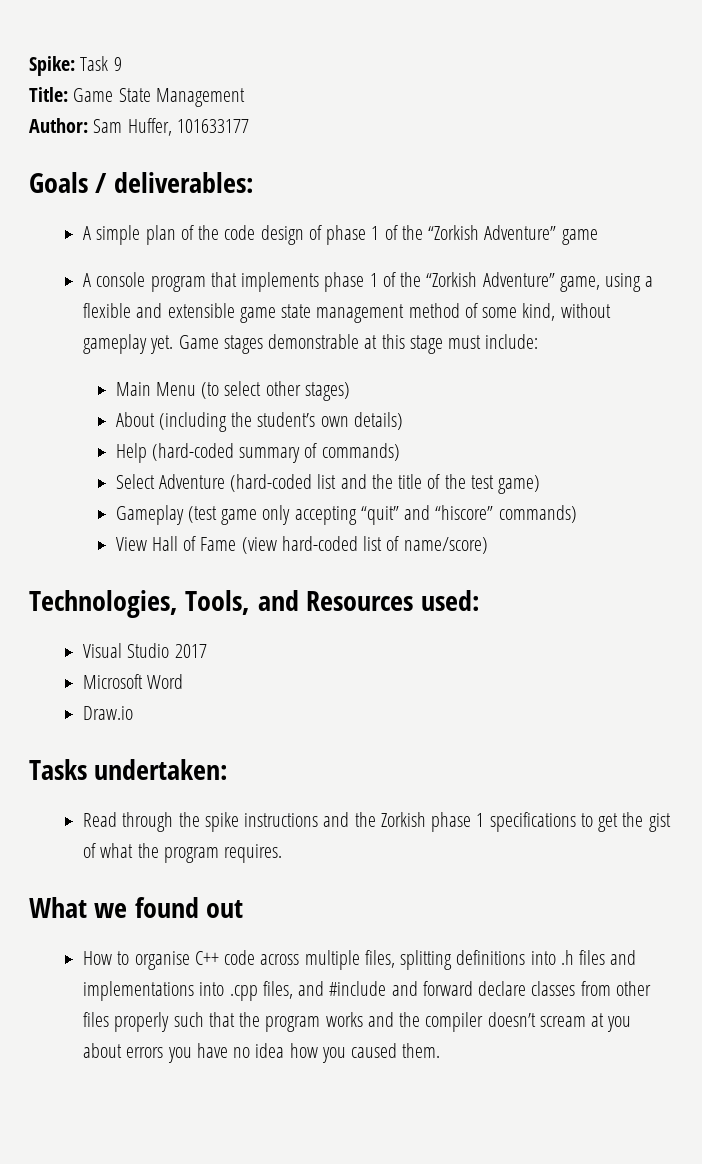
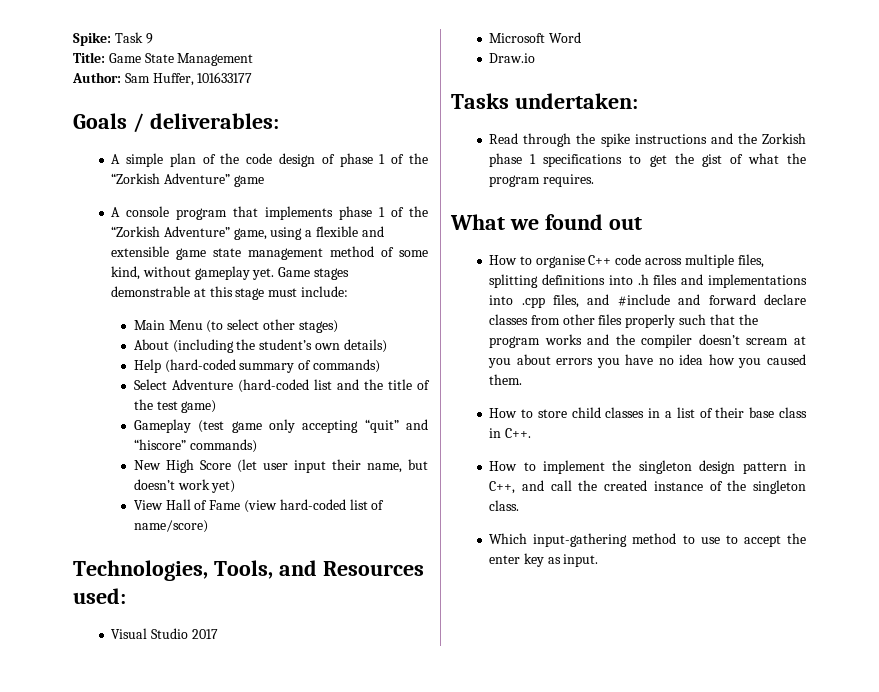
+ New High Score (let user input their name, but doesn’t work yet)
+ How to store child classes in a list of their base class in C++.
+ How to implement the singleton design pattern in C++, and call the created instance of the singleton class.
+ Which input-gathering method to use to accept the enter key as input.

